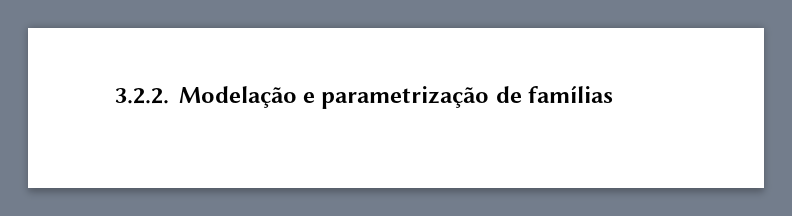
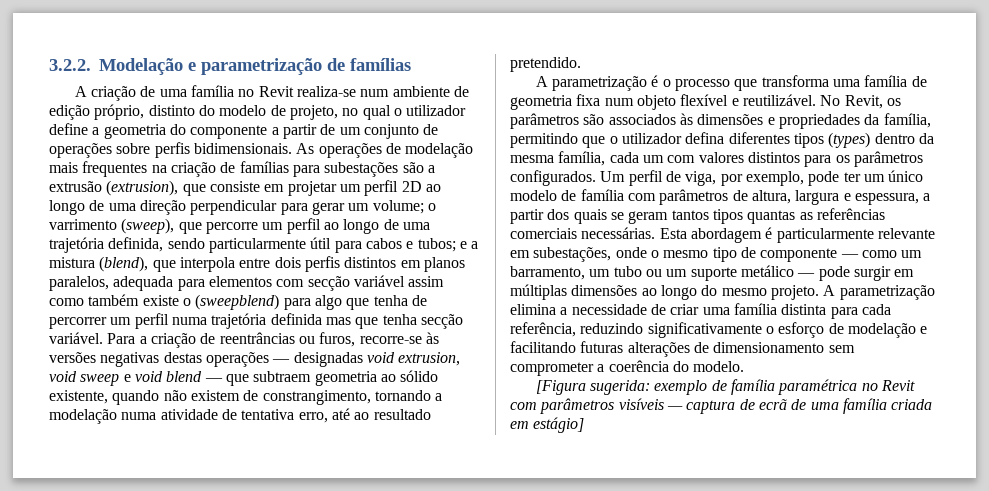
+ A criação de uma família no Revit realiza-se num ambiente de edição próprio, distinto do modelo de projeto, no qual o utilizador define a geometria do componente a partir de um conjunto de operações sobre perfis bidimensionais. As operações de modelação mais frequentes na criação de famílias para subestações são a extrusão (extrusion), que consiste em projetar um perfil 2D ao longo de uma direção perpendicular para gerar um volume; o varrimento (sweep), que percorre um perfil ao longo de uma trajetória definida, sendo particularmente útil para cabos e tubos; e a mistura (blend), que interpola entre dois perfis distintos em planos paralelos, adequada para elementos com secção variável assim como também existe o (sweepblend) para algo que tenha de percorrer um perfil numa trajetória definida mas que tenha secção variável. Para a criação de reentrâncias ou furos, recorre-se às versões negativas destas operações — designadas void extrusion, void sweep e void blend — que subtraem geometria ao sólido existente, quando não existem de constrangimento, tornando a modelação numa atividade de tentativa erro, até ao resultado pretendido.
+ A parametrização é o processo que transforma uma família de geometria fixa num objeto flexível e reutilizável. No Revit, os parâmetros são associados às dimensões e propriedades da família, permitindo que o utilizador defina diferentes tipos (types) dentro da mesma família, cada um com valores distintos para os parâmetros configurados. Um perfil de viga, por exemplo, pode ter um único modelo de família com parâmetros de altura, largura e espessura, a partir dos quais se geram tantos tipos quantas as referências comerciais necessárias. Esta abordagem é particularmente relevante em subestações, onde o mesmo tipo de componente — como um barramento, um tubo ou um suporte metálico — pode surgir em múltiplas dimensões ao longo do mesmo projeto. A parametrização elimina a necessidade de criar uma família distinta para cada referência, reduzindo significativamente o esforço de modelação e facilitando futuras alterações de dimensionamento sem comprometer a coerência do modelo.
+ [Figura sugerida: exemplo de família paramétrica no Revit com parâmetros visíveis — captura de ecrã de uma família criada em estágio]

